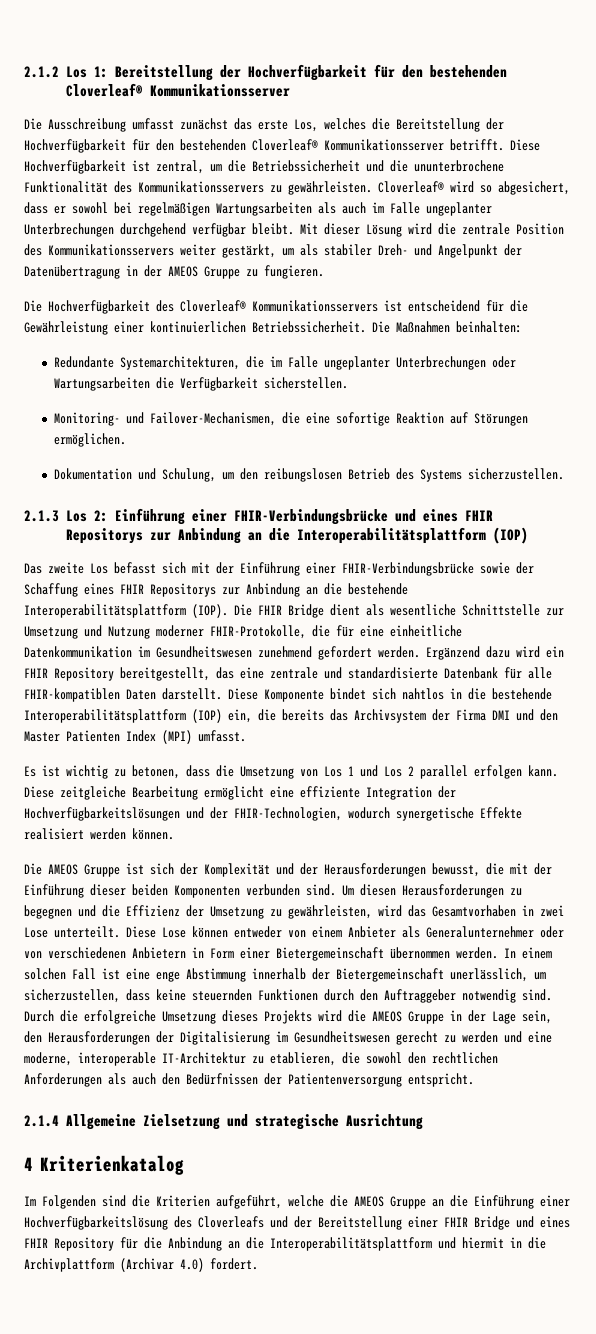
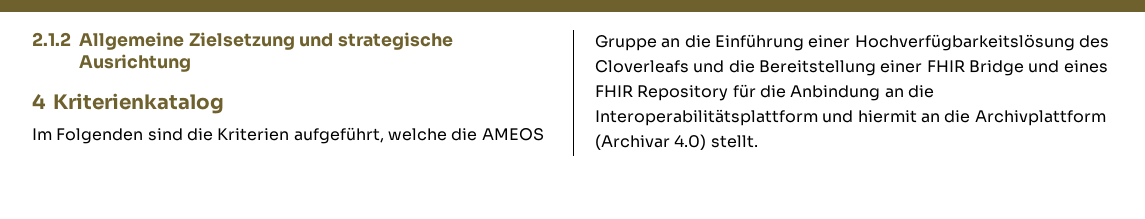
- 2.1.2 Los 1: Bereitstellung der Hochverfügbarkeit für den bestehenden Cloverleaf® Kommunikationsserver
- Die Ausschreibung umfasst zunächst das erste Los, welches die Bereitstellung der Hochverfügbarkeit für den bestehenden Cloverleaf® Kommunikationsserver betrifft. Diese Hochverfügbarkeit ist zentral, um die Betriebssicherheit und die ununterbrochene Funktionalität des Kommunikationsservers zu gewährleisten. Cloverleaf® wird so abgesichert, dass er sowohl bei regelmäßigen Wartungsarbeiten als auch im Falle ungeplanter Unterbrechungen durchgehend verfügbar bleibt. Mit dieser Lösung wird die zentrale Position des Kommunikationsservers weiter gestärkt, um als stabiler Dreh- und Angelpunkt der Datenübertragung in der AMEOS Gruppe zu fungieren.
- Die Hochverfügbarkeit des Cloverleaf® Kommunikationsservers ist entscheidend für die Gewährleistung einer kontinuierlichen Betriebssicherheit. Die Maßnahmen beinhalten:
- Redundante Systemarchitekturen, die im Falle ungeplanter Unterbrechungen oder Wartungsarbeiten die Verfügbarkeit sicherstellen.
- Monitoring- und Failover-Mechanismen, die eine sofortige Reaktion auf Störungen ermöglichen.
- Dokumentation und Schulung, um den reibungslosen Betrieb des Systems sicherzustellen.
- 2.1.3 Los 2: Einführung einer FHIR-Verbindungsbrücke und eines FHIR Repositorys zur Anbindung an die Interoperabilitätsplattform (IOP)
- Das zweite Los befasst sich mit der Einführung einer FHIR-Verbindungsbrücke sowie der Schaffung eines FHIR Repositorys zur Anbindung an die bestehende Interoperabilitätsplattform (IOP). Die FHIR Bridge dient als wesentliche Schnittstelle zur Umsetzung und Nutzung moderner FHIR-Protokolle, die für eine einheitliche Datenkommunikation im Gesundheitswesen zunehmend gefordert werden. Ergänzend dazu wird ein FHIR Repository bereitgestellt, das eine zentrale und standardisierte Datenbank für alle FHIR-kompatiblen Daten darstellt. Diese Komponente bindet sich nahtlos in die bestehende Interoperabilitätsplattform (IOP) ein, die bereits das Archivsystem der Firma DMI und den Master Patienten Index (MPI) umfasst.
- Es ist wichtig zu betonen, dass die Umsetzung von Los 1 und Los 2 parallel erfolgen kann. Diese zeitgleiche Bearbeitung ermöglicht eine effiziente Integration der Hochverfügbarkeitslösungen und der FHIR-Technologien, wodurch synergetische Effekte realisiert werden können.
- Die AMEOS Gruppe ist sich der Komplexität und der Herausforderungen bewusst, die mit der Einführung dieser beiden Komponenten verbunden sind. Um diesen Herausforderungen zu begegnen und die Effizienz der Umsetzung zu gewährleisten, wird das Gesamtvorhaben in zwei Lose unterteilt. Diese Lose können entweder von einem Anbieter als Generalunternehmer oder von verschiedenen Anbietern in Form einer Bietergemeinschaft übernommen werden. In einem solchen Fall ist eine enge Abstimmung innerhalb der Bietergemeinschaft unerlässlich, um sicherzustellen, dass keine steuernden Funktionen durch den Auftraggeber notwendig sind. Durch die erfolgreiche Umsetzung dieses Projekts wird die AMEOS Gruppe in der Lage sein, den Herausforderungen der Digitalisierung im Gesundheitswesen gerecht zu werden und eine moderne, interoperable IT-Architektur zu etablieren, die sowohl den rechtlichen Anforderungen als auch den Bedürfnissen der Patientenversorgung entspricht.
- 2.1.4 Allgemeine Zielsetzung und strategische Ausrichtung
+ 2.1.2 Allgemeine Zielsetzung und strategische Ausrichtung
- Im Folgenden sind die Kriterien aufgeführt, welche die AMEOS Gruppe an die Einführung einer Hochverfügbarkeitslösung des Cloverleafs und der Bereitstellung einer FHIR Bridge und eines FHIR Repository für die Anbindung an die Interoperabilitätsplattform und hiermit in die Archivplattform (Archivar 4.0) fordert.
+ Im Folgenden sind die Kriterien aufgeführt, welche die AMEOS Gruppe an die Einführung einer Hochverfügbarkeitslösung des Cloverleafs und die Bereitstellung einer FHIR Bridge und eines FHIR Repository für die Anbindung an die Interoperabilitätsplattform und hiermit an die Archivplattform (Archivar 4.0) stellt.

